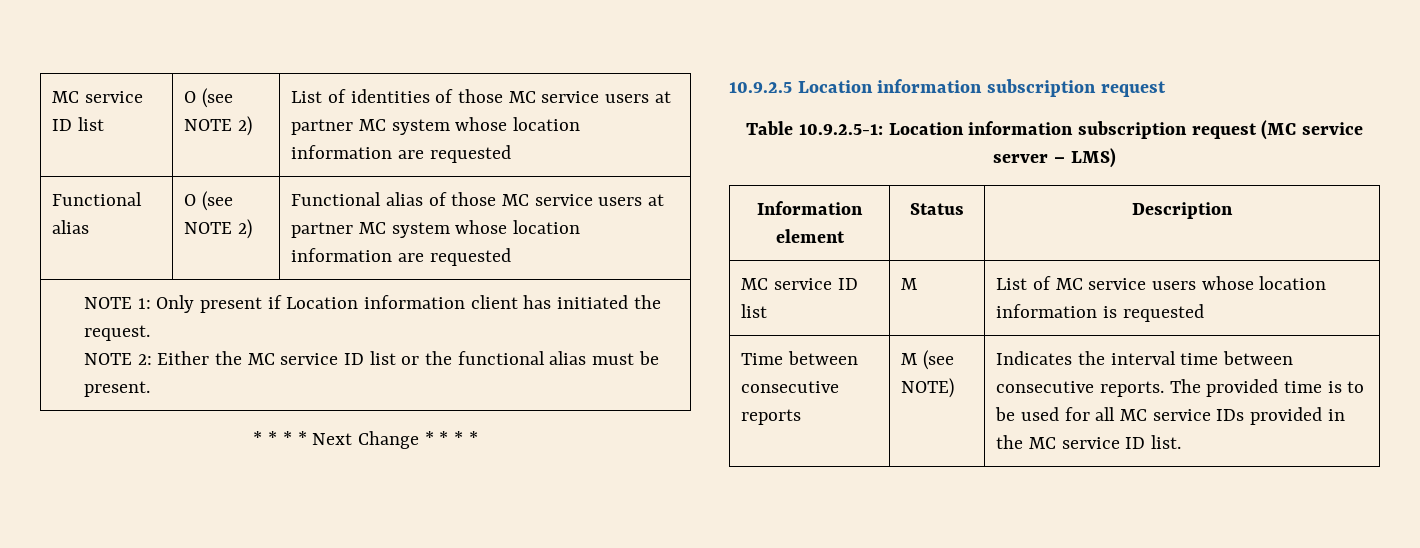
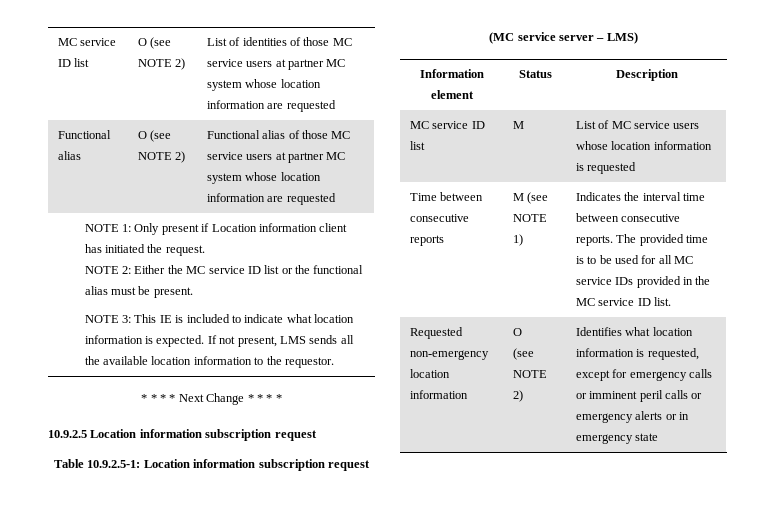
+ NOTE 3: This IE is included to indicate what location information is expected. If not present, LMS sends all the available location information to the requestor.
- Time between consecutive reports | M (see NOTE) | Indicates the interval time between consecutive reports. The provided time is to be used for all MC service IDs provided in the MC service ID list.
+ Time between consecutive reports | M (see NOTE 1) | Indicates the interval time between consecutive reports. The provided time is to be used for all MC service IDs provided in the MC service ID list.
+ Requested non-emergency location information | O
+ (see NOTE 2) | Identifies what location information is requested, except for emergency calls or imminent peril calls or emergency alerts or in emergency state

